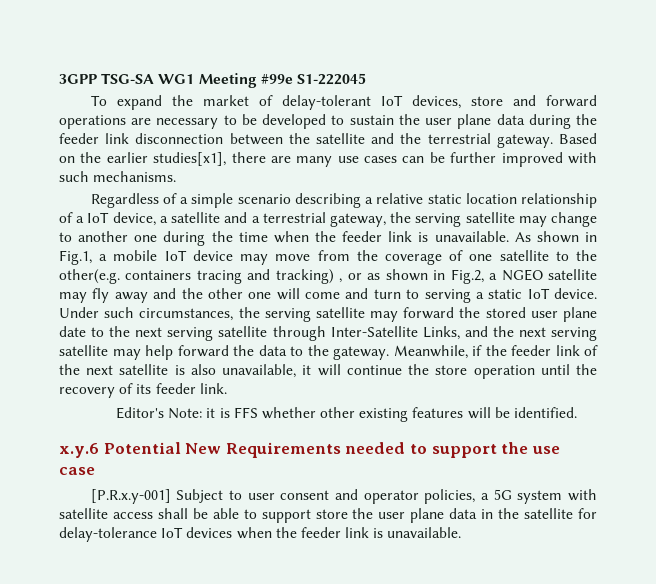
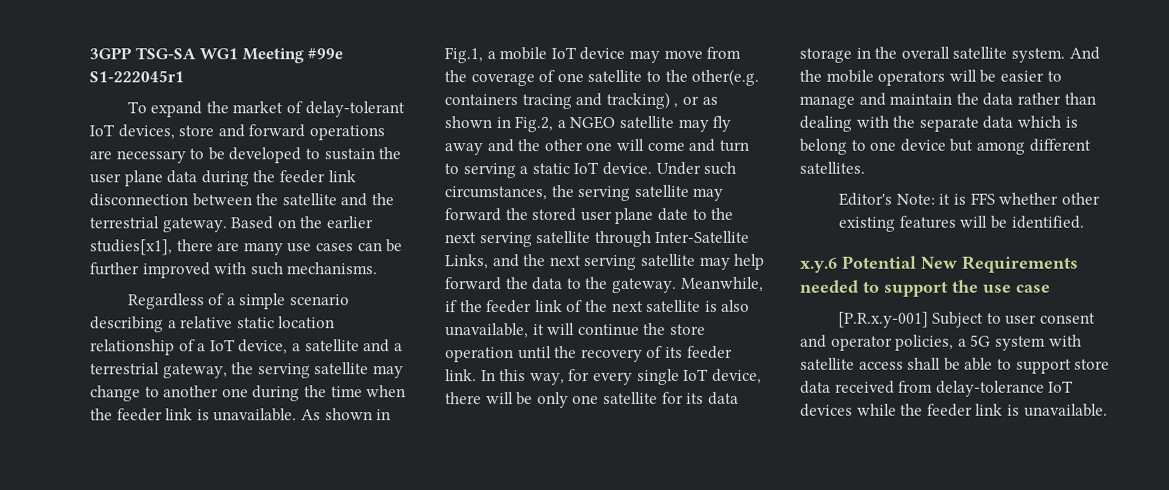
- 3GPP TSG-SA WG1 Meeting #99e S1-222045
+ 3GPP TSG-SA WG1 Meeting #99e S1-222045r1
+ In this way, for every single IoT device, there will be only one satellite for its data storage in the overall satellite system. And the mobile operators will be easier to manage and maintain the data rather than dealing with the separate data which is belong to one device but among different satellites.
- [P.R.x.y-001] Subject to user consent and operator policies, a 5G system with satellite access shall be able to support store the user plane data in the satellite for delay-tolerance IoT devices when the feeder link is unavailable.
+ [P.R.x.y-001] Subject to user consent and operator policies, a 5G system with satellite access shall be able to support store data received from delay-tolerance IoT devices while the feeder link is unavailable.

